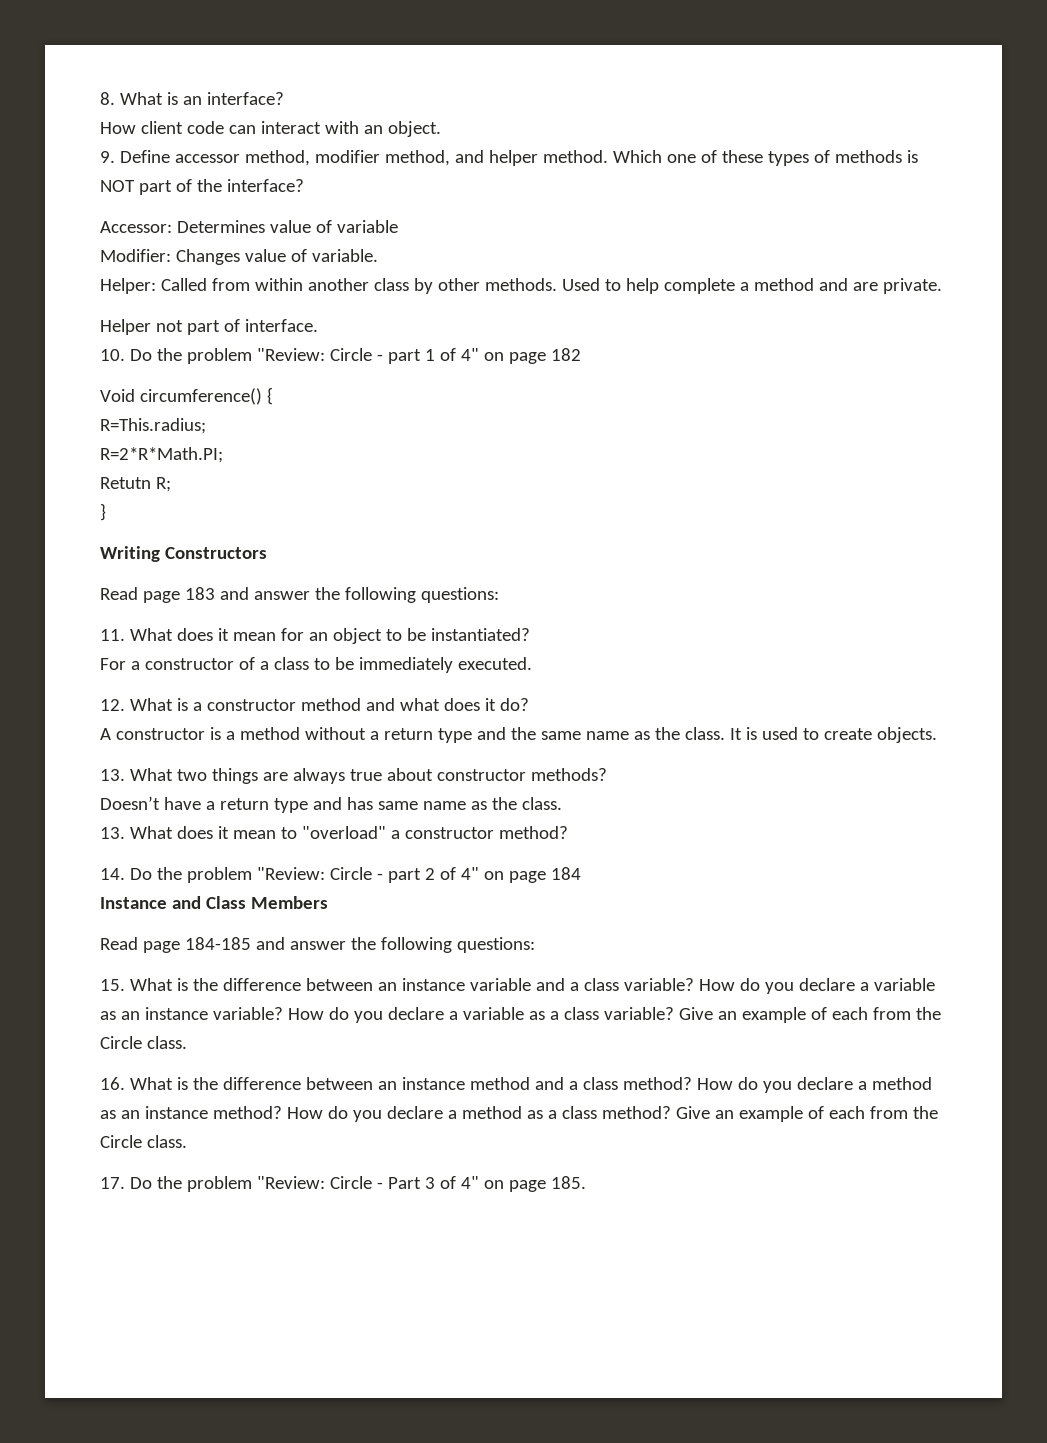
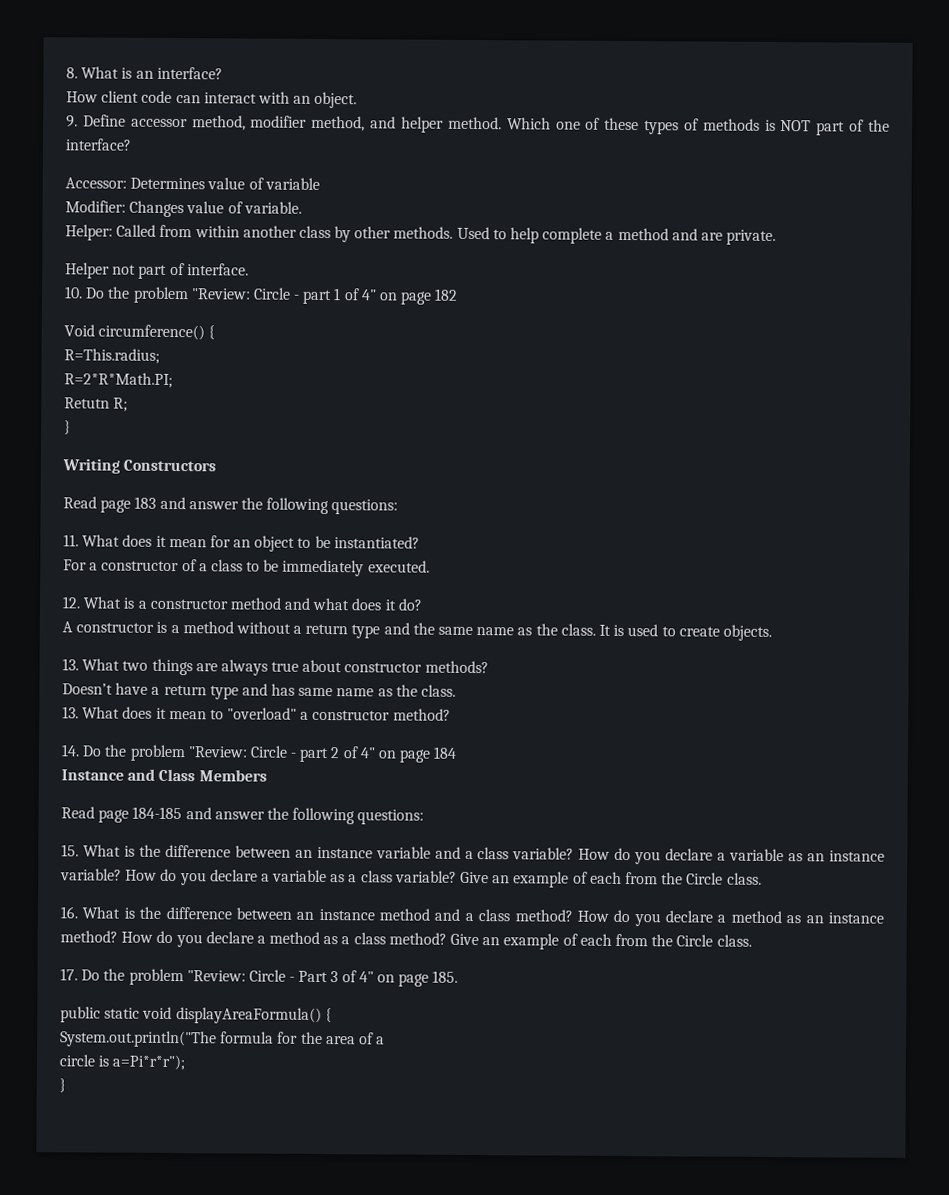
+ public static void displayAreaFormula() {
+ System.out.println("The formula for the area of a
+ circle is a=Pi*r*r");
+ }

